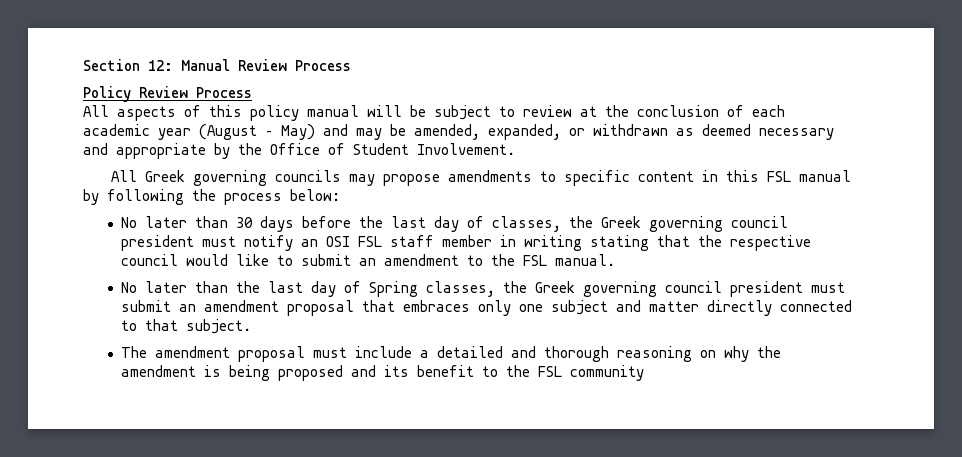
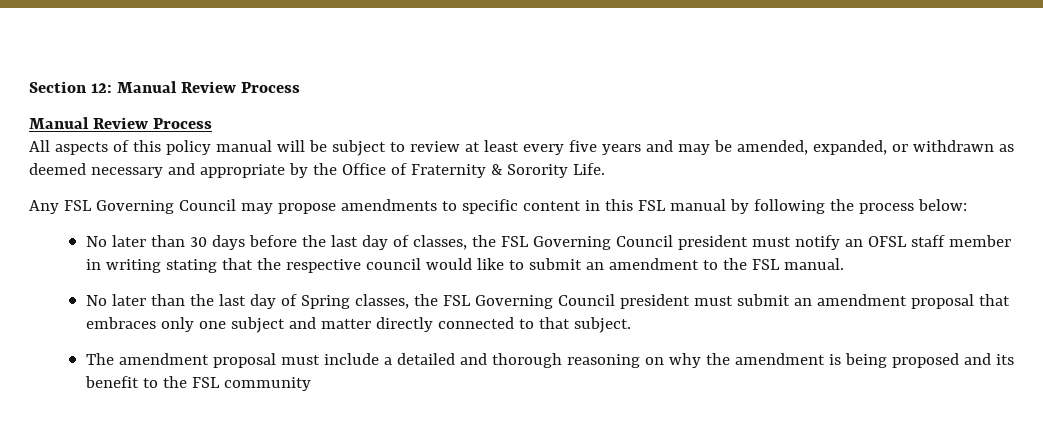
  Section 12: Manual Review Process
- Policy Review Process
+ Manual Review Process
- All aspects of this policy manual will be subject to review at the conclusion of each academic year (August – May) and may be amended, expanded, or withdrawn as deemed necessary and appropriate by the Office of Student Involvement.
- All Greek governing councils may propose amendments to specific content in this FSL manual by following the process below:
+ All aspects of this policy manual will be subject to review at least every five years and may be amended, expanded, or withdrawn as deemed necessary and appropriate by the Office of Fraternity & Sorority Life.
+ Any FSL Governing Council may propose amendments to specific content in this FSL manual by following the process below:
- No later than 30 days before the last day of classes, the Greek governing council president must notify an OSI FSL staff member in writing stating that the respective council would like to submit an amendment to the FSL manual.
+ No later than 30 days before the last day of classes, the FSL Governing Council president must notify an OFSL staff member in writing stating that the respective council would like to submit an amendment to the FSL manual.
- No later than the last day of Spring classes, the Greek governing council president must submit an amendment proposal that embraces only one subject and matter directly connected to that subject.
+ No later than the last day of Spring classes, the FSL Governing Council president must submit an amendment proposal that embraces only one subject and matter directly connected to that subject.

